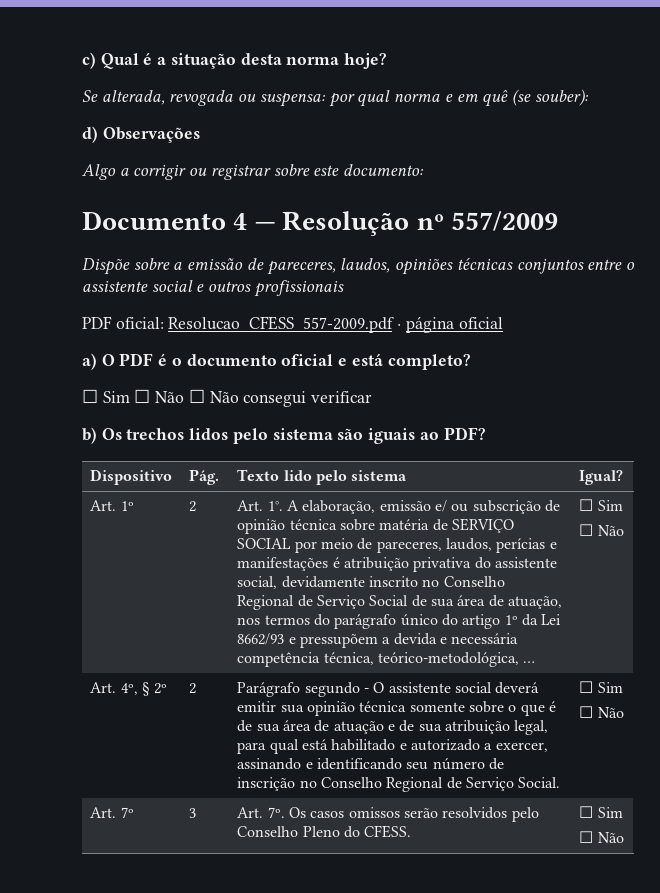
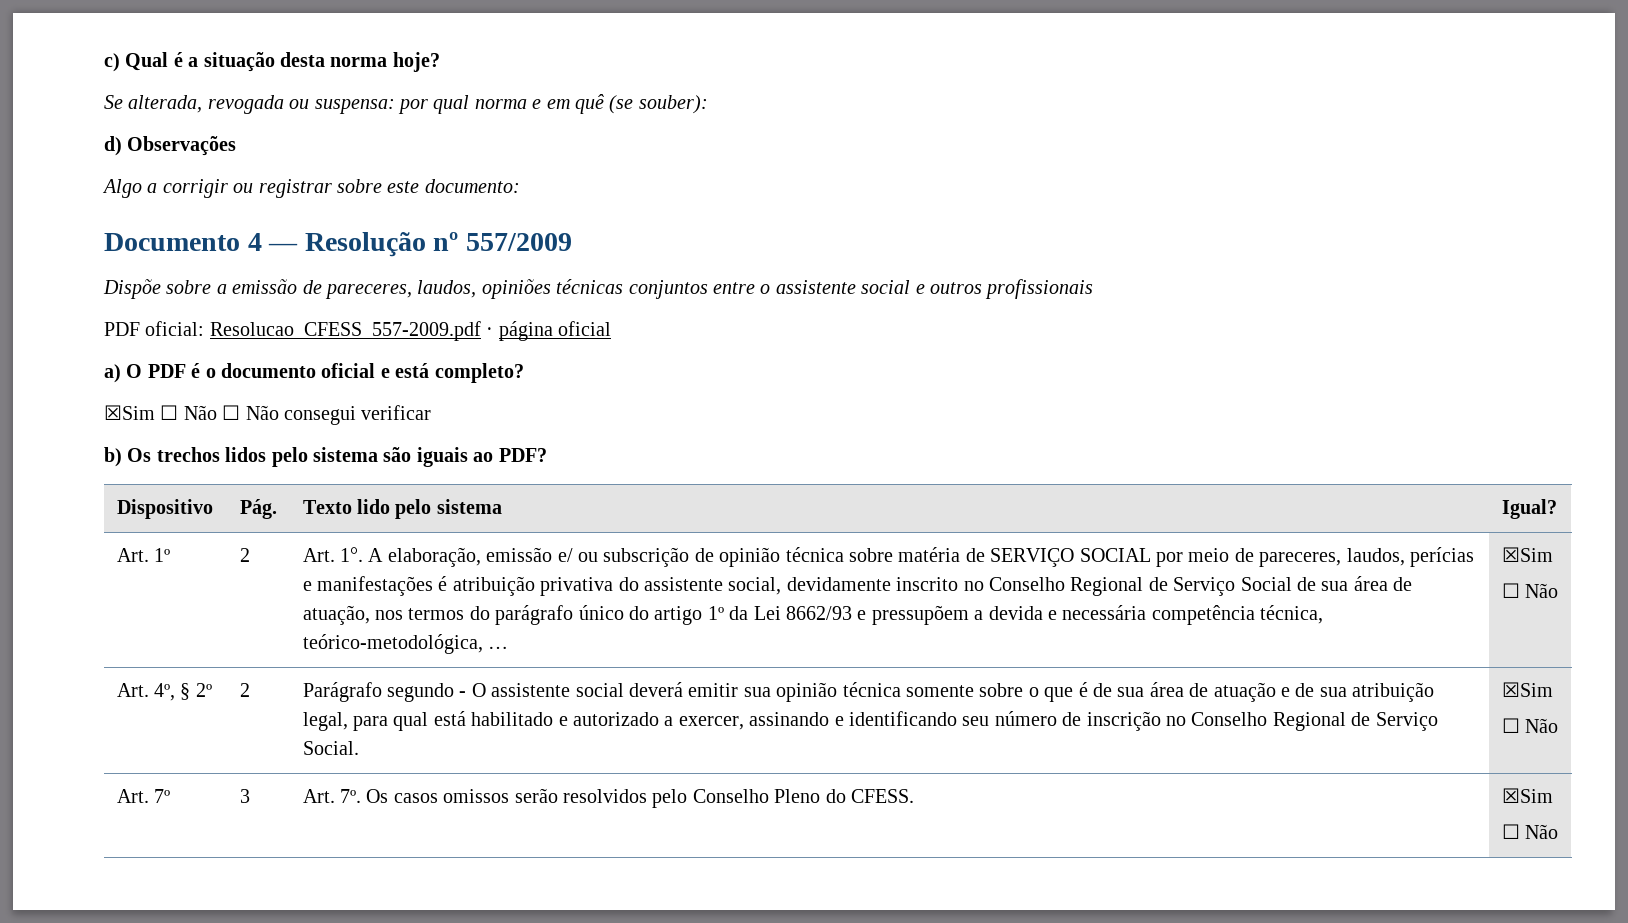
- ☐ Sim ☐ Não ☐ Não consegui verificar
+ ☒Sim ☐ Não ☐ Não consegui verificar
- A elaboração, emissão e/ ou subscrição de opinião técnica sobre matéria de SERVIÇO SOCIAL por meio de pareceres, laudos, perícias e manifestações é atribuição privativa do assistente social, devidamente inscrito no Conselho Regional de Serviço Social de sua área de atuação, nos termos do parágrafo único do artigo 1º da Lei 8662/93 e pressupõem a devida e necessária competência técnica, teórico-metodológica, … | ☐ Sim
+ A elaboração, emissão e/ ou subscrição de opinião técnica sobre matéria de SERVIÇO SOCIAL por meio de pareceres, laudos, perícias e manifestações é atribuição privativa do assistente social, devidamente inscrito no Conselho Regional de Serviço Social de sua área de atuação, nos termos do parágrafo único do artigo 1º da Lei 8662/93 e pressupõem a devida e necessária competência técnica, teórico-metodológica, … | ☒Sim
- Parágrafo segundo - O assistente social deverá emitir sua opinião técnica somente sobre o que é de sua área de atuação e de sua atribuição legal, para qual está habilitado e autorizado a exercer, assinando e identificando seu número de inscrição no Conselho Regional de Serviço Social. | ☐ Sim
+ Parágrafo segundo - O assistente social deverá emitir sua opinião técnica somente sobre o que é de sua área de atuação e de sua atribuição legal, para qual está habilitado e autorizado a exercer, assinando e identificando seu número de inscrição no Conselho Regional de Serviço Social. | ☒Sim
- Art. 7º | 3 | Art. 7º. Os casos omissos serão resolvidos pelo Conselho Pleno do CFESS. | ☐ Sim
+ Art. 7º | 3 | Art. 7º. Os casos omissos serão resolvidos pelo Conselho Pleno do CFESS. | ☒Sim

